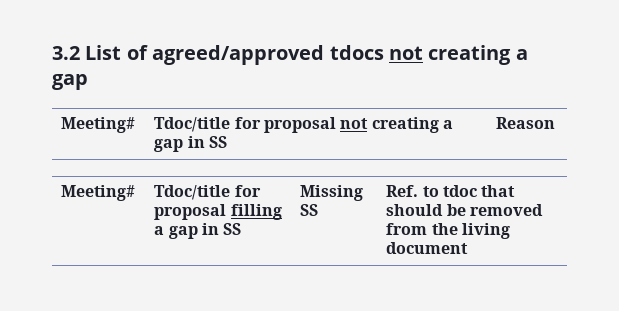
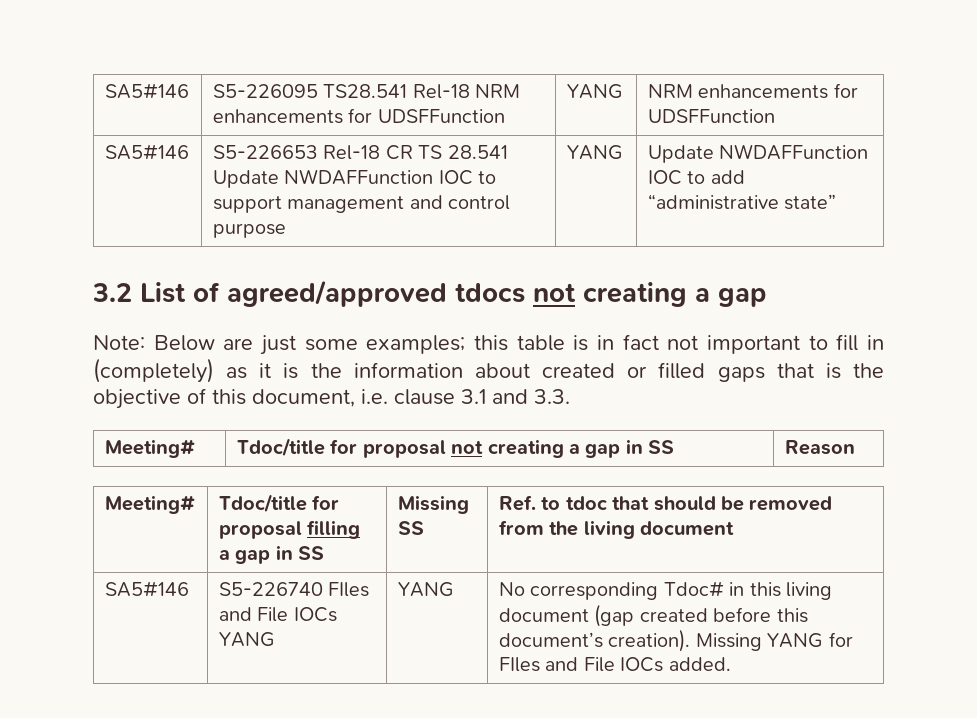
+ SA5#146 | S5-226095 TS28.541 Rel-18 NRM enhancements for UDSFFunction | YANG | NRM enhancements for UDSFFunction
+ SA5#146 | S5-226653 Rel-18 CR TS 28.541 Update NWDAFFunction IOC to support management and control purpose | YANG | Update NWDAFFunction IOC to add “administrative state”
+ Note: Below are just some examples; this table is in fact not important to fill in (completely) as it is the information about created or filled gaps that is the objective of this document, i.e. clause 3.1 and 3.3.
+ SA5#146 | S5-226740 FIles and File IOCs YANG | YANG | No corresponding Tdoc# in this living document (gap created before this document’s creation). Missing YANG for FIles and File IOCs added.

